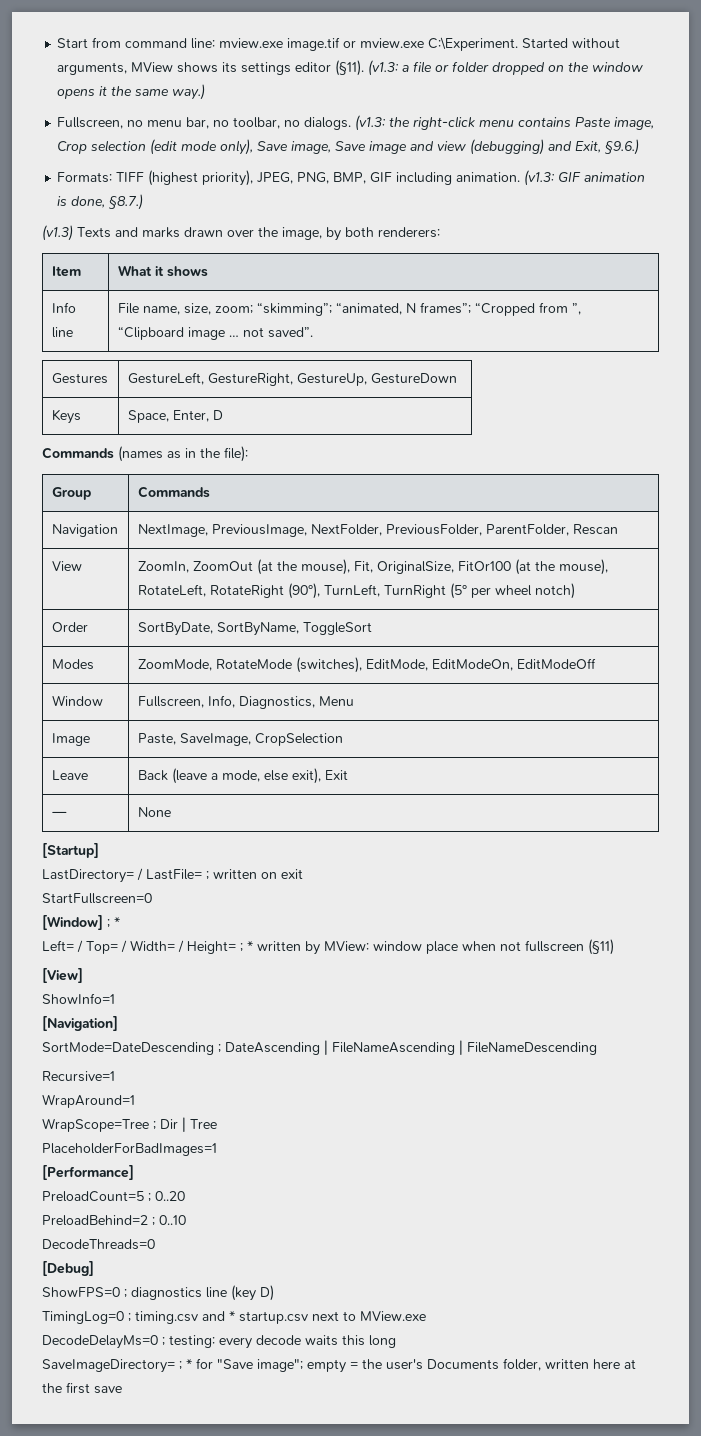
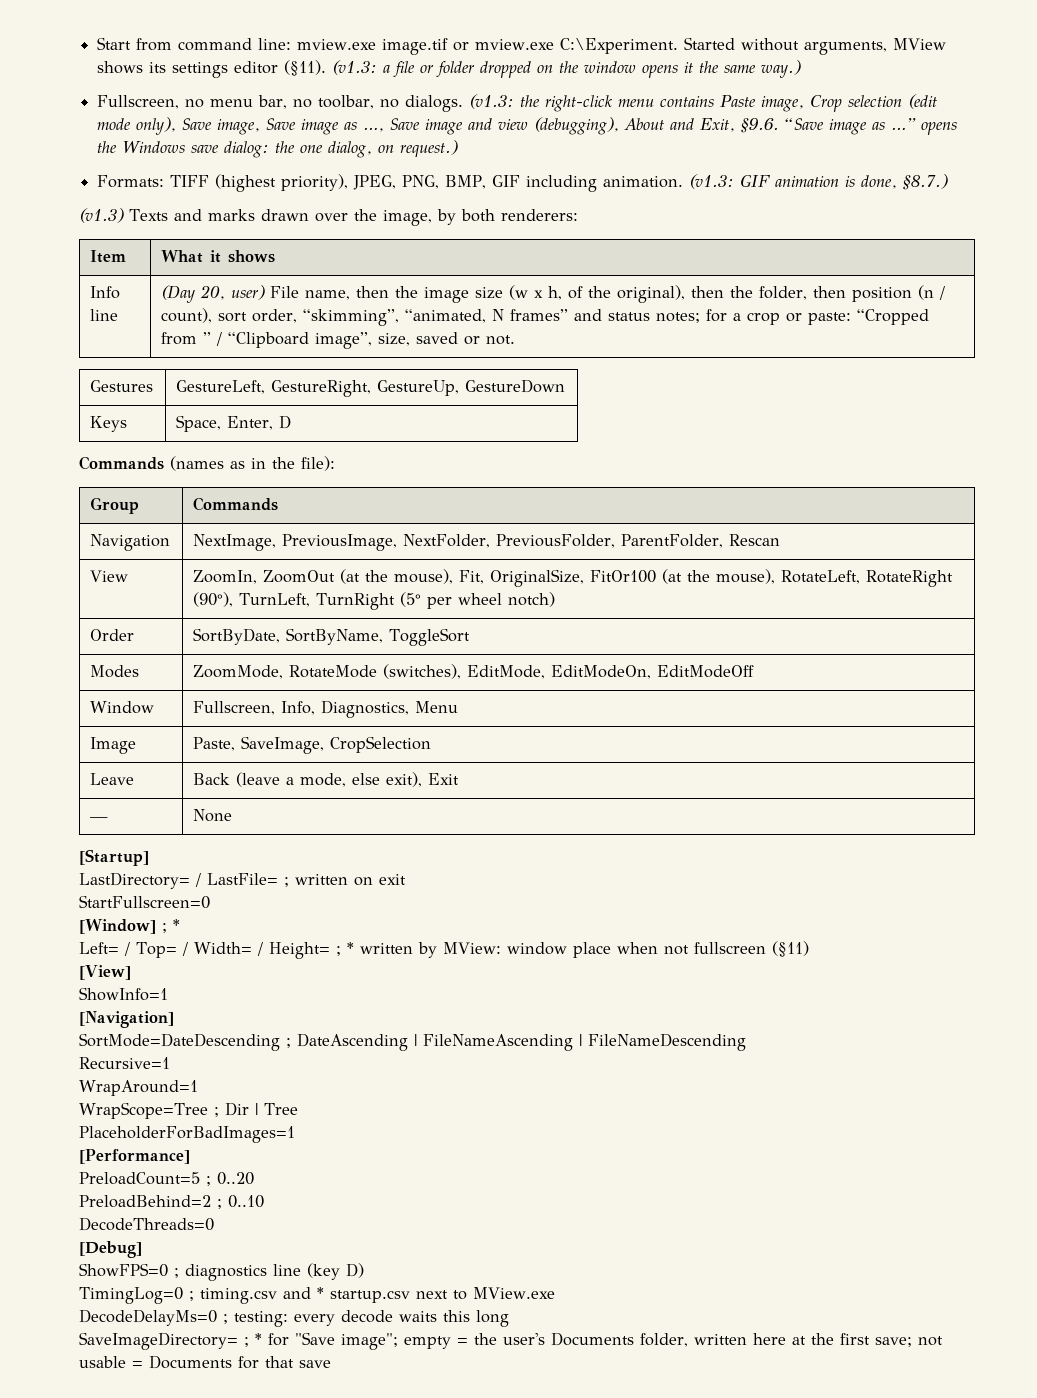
- (v1.3: the right-click menu contains Paste image, Crop selection (edit mode only), Save image, Save image and view (debugging) and Exit, §9.6.)
+ (v1.3: the right-click menu contains Paste image, Crop selection (edit mode only), Save image, Save image as …, Save image and view (debugging), About and Exit, §9.6. “Save image as …” opens the Windows save dialog: the one dialog, on request.)
- File name, size, zoom; “skimming”; “animated, N frames”; “Cropped from ”, “Clipboard image … not saved”.
+ (Day 20, user) File name, then the image size (w x h, of the original), then the folder, then position (n / count), sort order, “skimming”, “animated, N frames” and status notes; for a crop or paste: “Cropped from ” / “Clipboard image”, size, saved or not.
- SaveImageDirectory= ; * for "Save image"; empty = the user's Documents folder, written here at the first save
+ SaveImageDirectory= ; * for "Save image"; empty = the user's Documents folder, written here at the first save; not usable = Documents for that save

